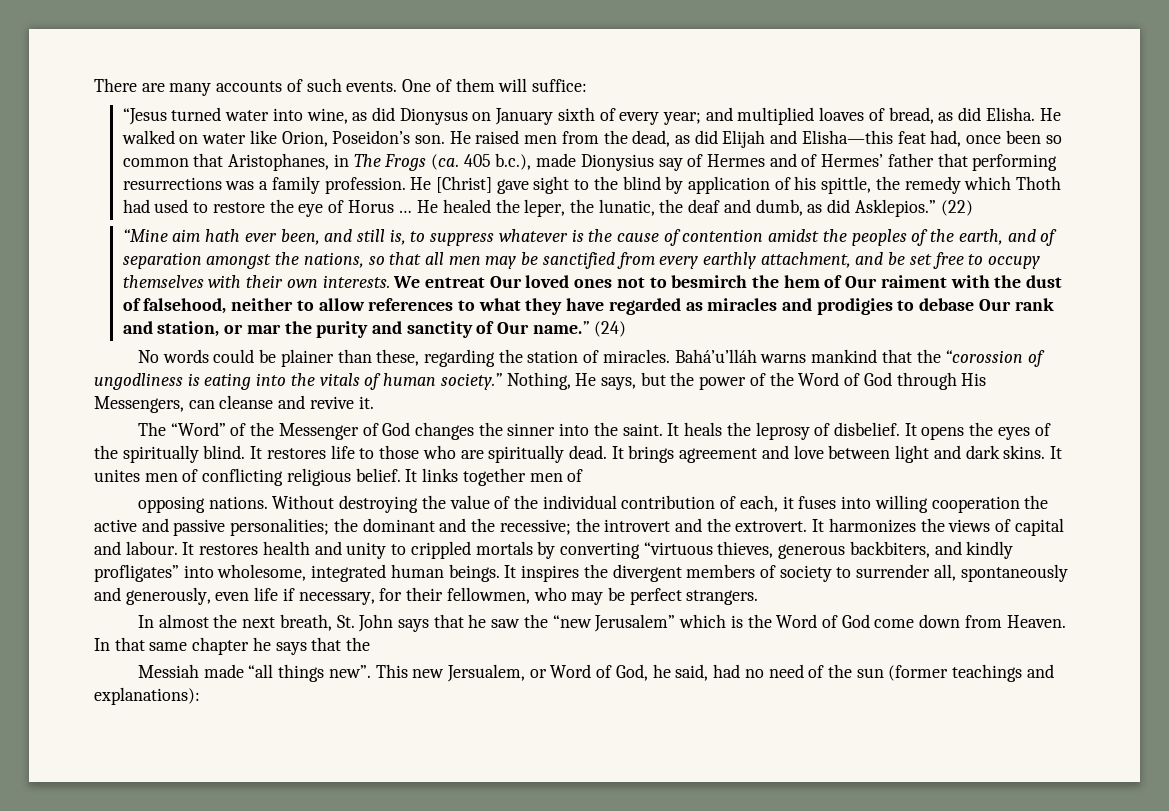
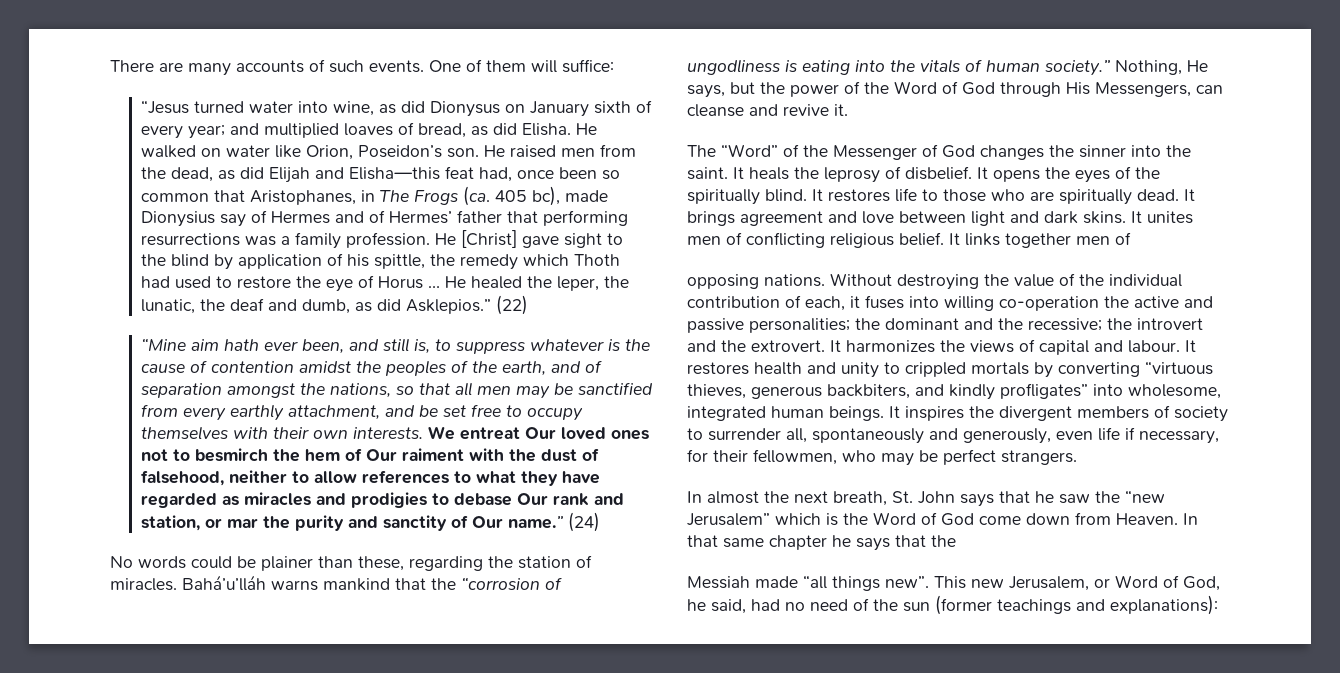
- He raised men from the dead, as did Elijah and Elisha—this feat had, once been so common that Aristophanes, in The Frogs (ca. 405 b.c.), made Dionysius say of Hermes and of Hermes’ father that performing resurrections was a family profession.
+ He raised men from the dead, as did Elijah and Elisha—this feat had, once been so common that Aristophanes, in The Frogs (ca. 405 bc), made Dionysius say of Hermes and of Hermes’ father that performing resurrections was a family profession.
- Bahá’u’lláh warns mankind that the “corossion of ungodliness is eating into the vitals of human society.”
+ Bahá’u’lláh warns mankind that the “corrosion of ungodliness is eating into the vitals of human society.”
- Without destroying the value of the individual contribution of each, it fuses into willing cooperation the active and passive personalities; the dominant and the recessive; the introvert and the extrovert.
+ Without destroying the value of the individual contribution of each, it fuses into willing co-operation the active and passive personalities; the dominant and the recessive; the introvert and the extrovert.
- This new Jersualem, or Word of God, he said, had no need of the sun (former teachings and explanations):
+ This new Jerusalem, or Word of God, he said, had no need of the sun (former teachings and explanations):

